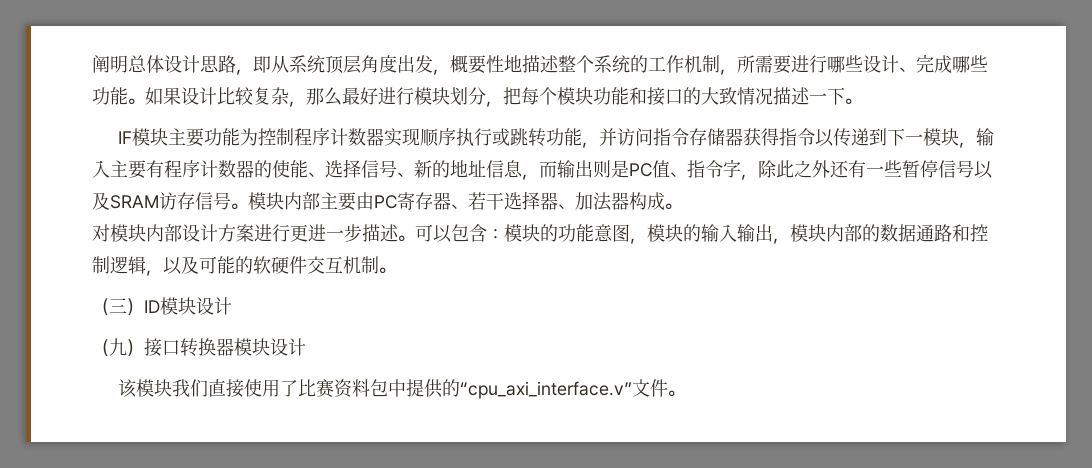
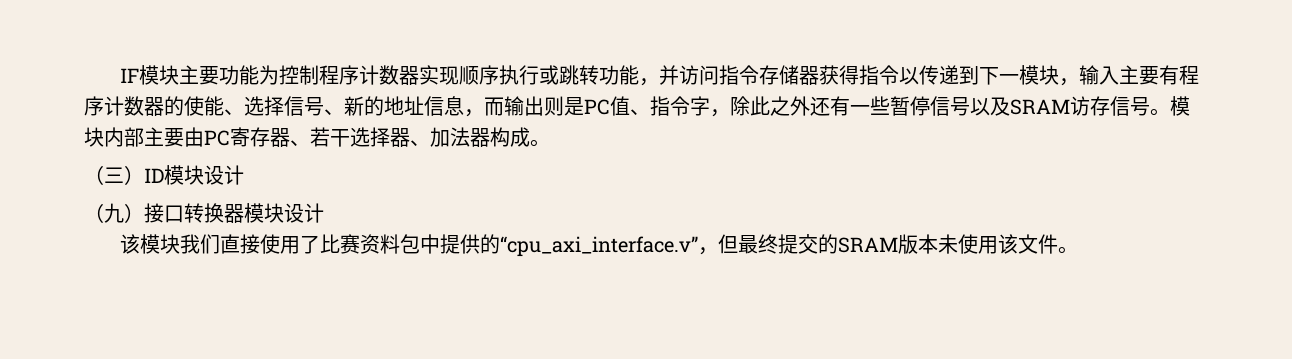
- 阐明总体设计思路，即从系统顶层角度出发，概要性地描述整个系统的工作机制，所需要进行哪些设计、完成哪些功能。如果设计比较复杂，那么最好进行模块划分，把每个模块功能和接口的大致情况描述一下。
- 对模块内部设计方案进行更进一步描述。可以包含：模块的功能意图，模块的输入输出，模块内部的数据通路和控制逻辑，以及可能的软硬件交互机制。
- 该模块我们直接使用了比赛资料包中提供的“cpu_axi_interface.v”文件。
+ 该模块我们直接使用了比赛资料包中提供的“cpu_axi_interface.v”，但最终提交的SRAM版本未使用该文件。

